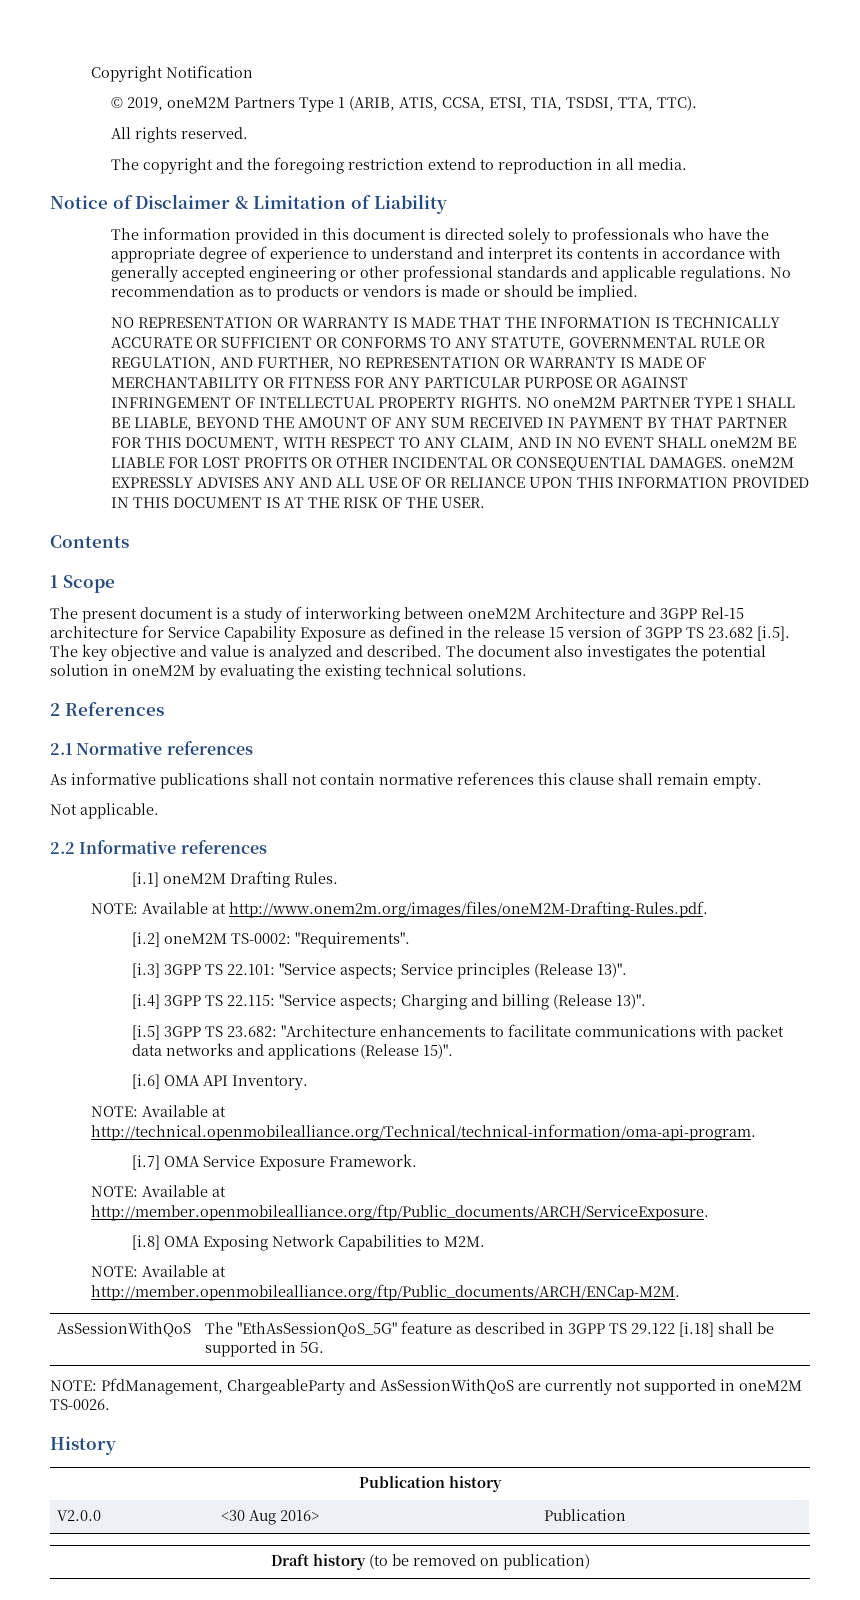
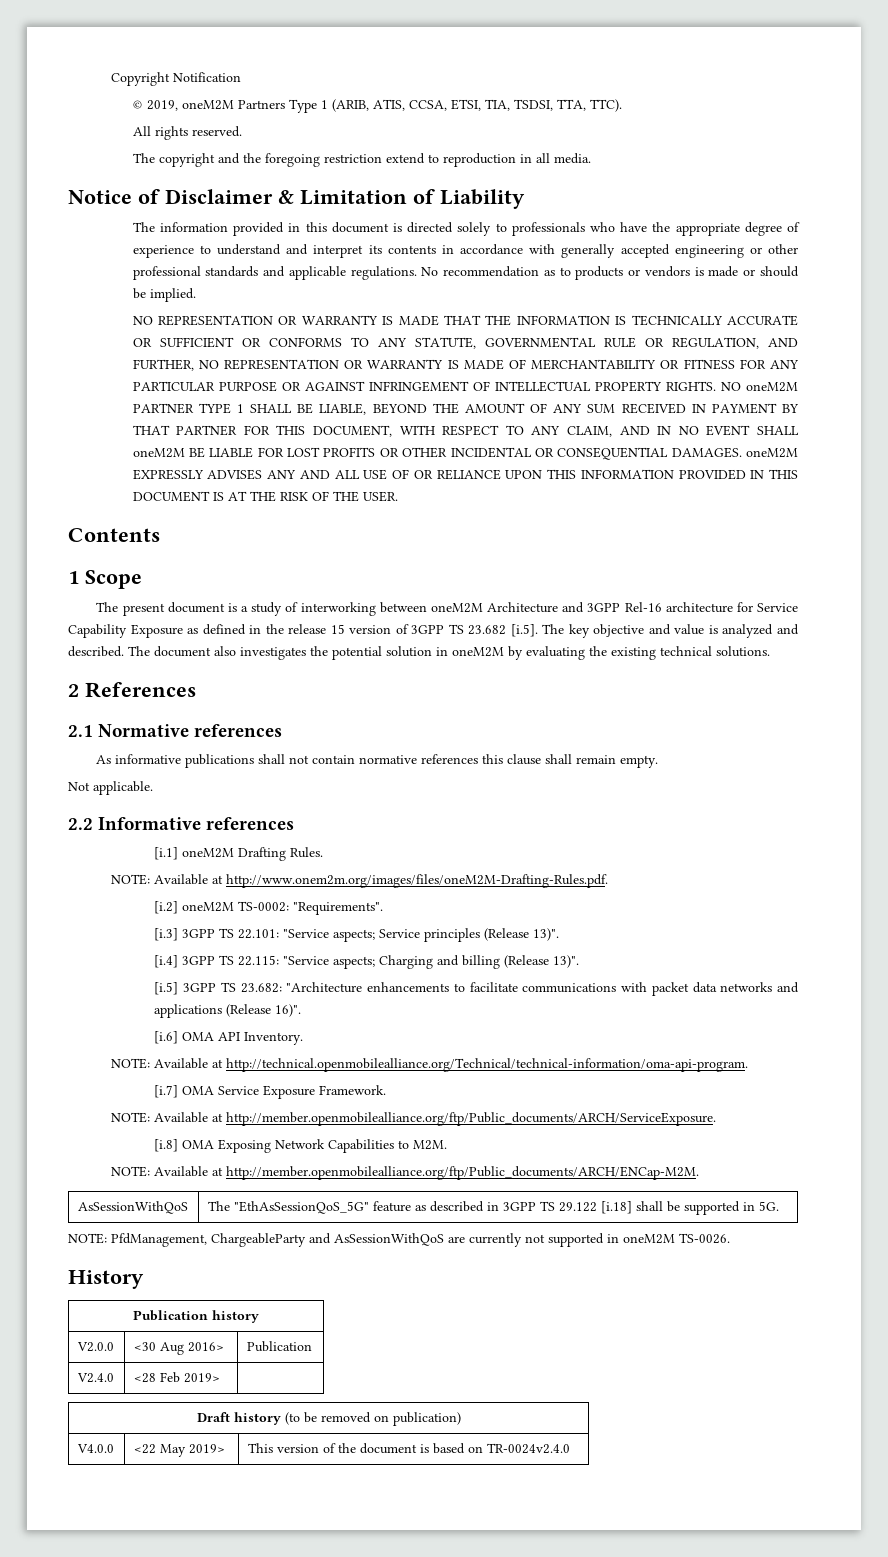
- The present document is a study of interworking between oneM2M Architecture and 3GPP Rel-15 architecture for Service Capability Exposure as defined in the release 15 version of 3GPP TS 23.682 [i.5]. The key objective and value is analyzed and described.
+ The present document is a study of interworking between oneM2M Architecture and 3GPP Rel-16 architecture for Service Capability Exposure as defined in the release 15 version of 3GPP TS 23.682 [i.5]. The key objective and value is analyzed and described.
- [i.5] 3GPP TS 23.682: "Architecture enhancements to facilitate communications with packet data networks and applications (Release 15)".
+ [i.5] 3GPP TS 23.682: "Architecture enhancements to facilitate communications with packet data networks and applications (Release 16)".
+ V2.4.0 | <28 Feb 2019> |
+ V4.0.0 | <22 May 2019> | This version of the document is based on TR-0024v2.4.0

